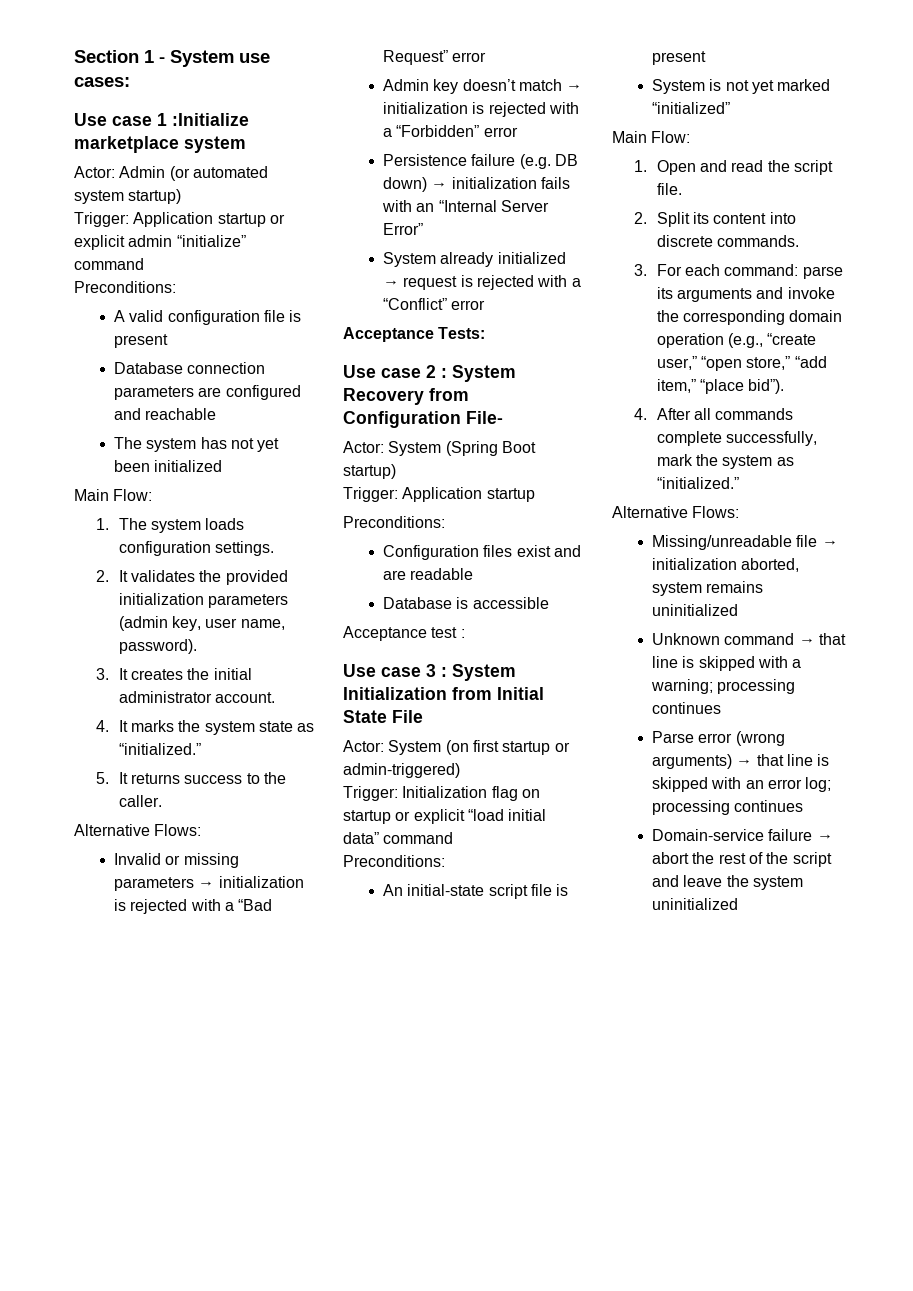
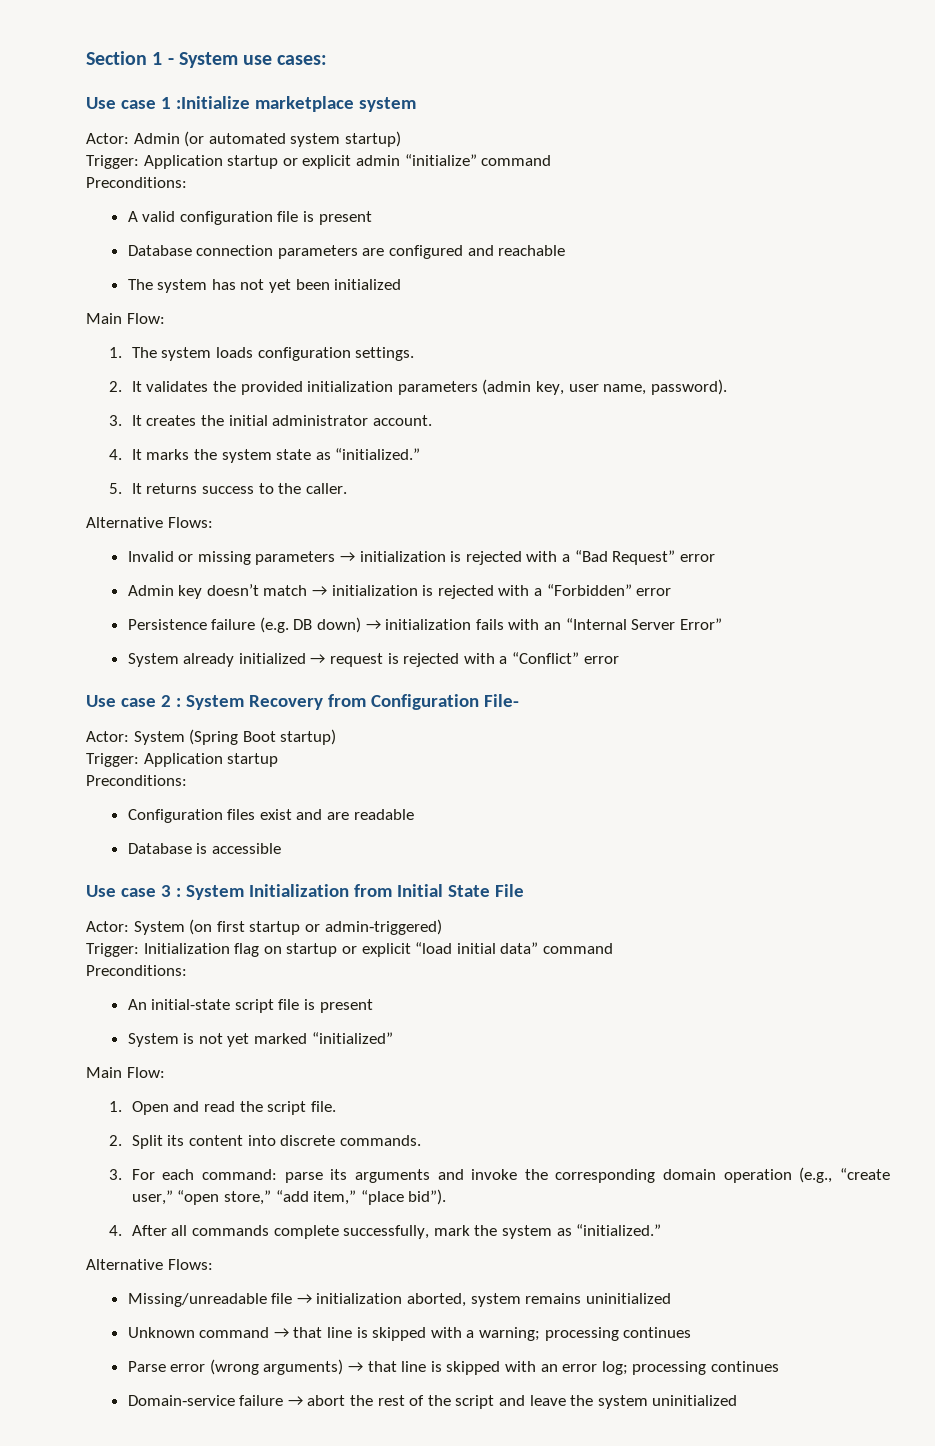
- Acceptance Tests:
- Acceptance test :

